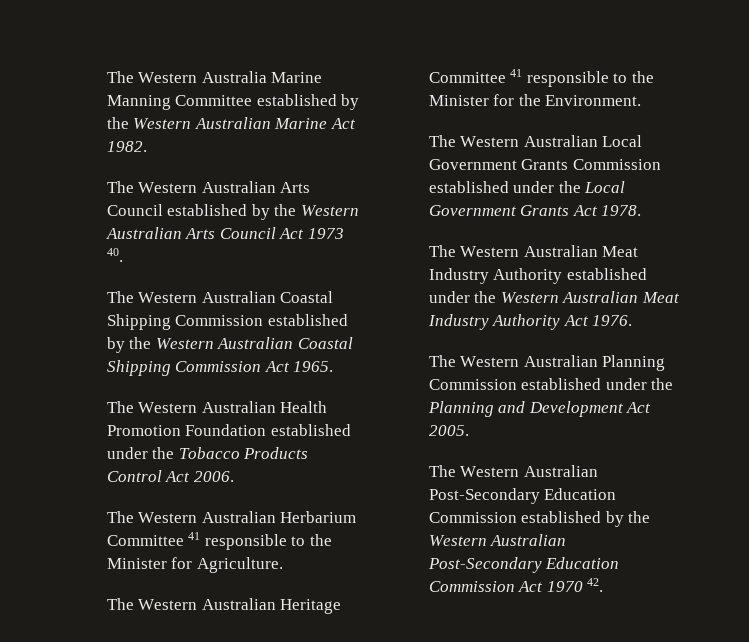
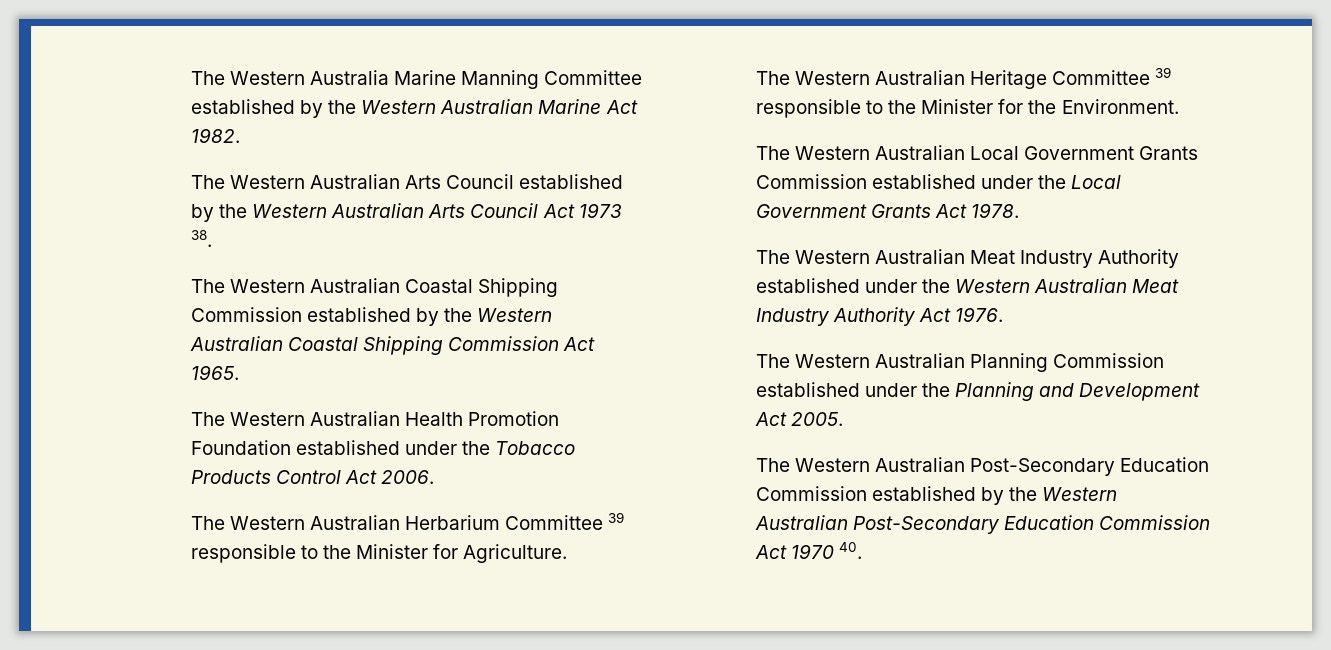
- The Western Australian Arts Council established by the Western Australian Arts Council Act 1973 40.
+ The Western Australian Arts Council established by the Western Australian Arts Council Act 1973 38.
- The Western Australian Herbarium Committee 41 responsible to the Minister for Agriculture.
+ The Western Australian Herbarium Committee 39 responsible to the Minister for Agriculture.
- The Western Australian Heritage Committee 41 responsible to the Minister for the Environment.
+ The Western Australian Heritage Committee 39 responsible to the Minister for the Environment.
- The Western Australian Post-Secondary Education Commission established by the Western Australian Post-Secondary Education Commission Act 1970 42.
+ The Western Australian Post-Secondary Education Commission established by the Western Australian Post-Secondary Education Commission Act 1970 40.

